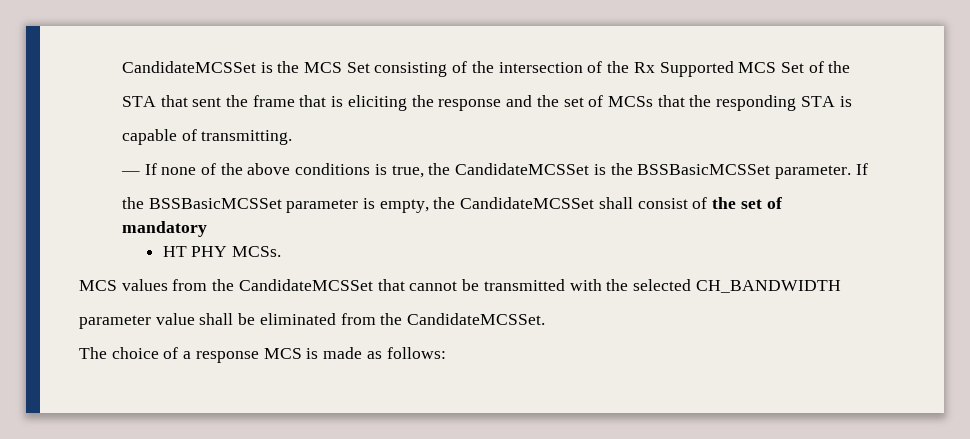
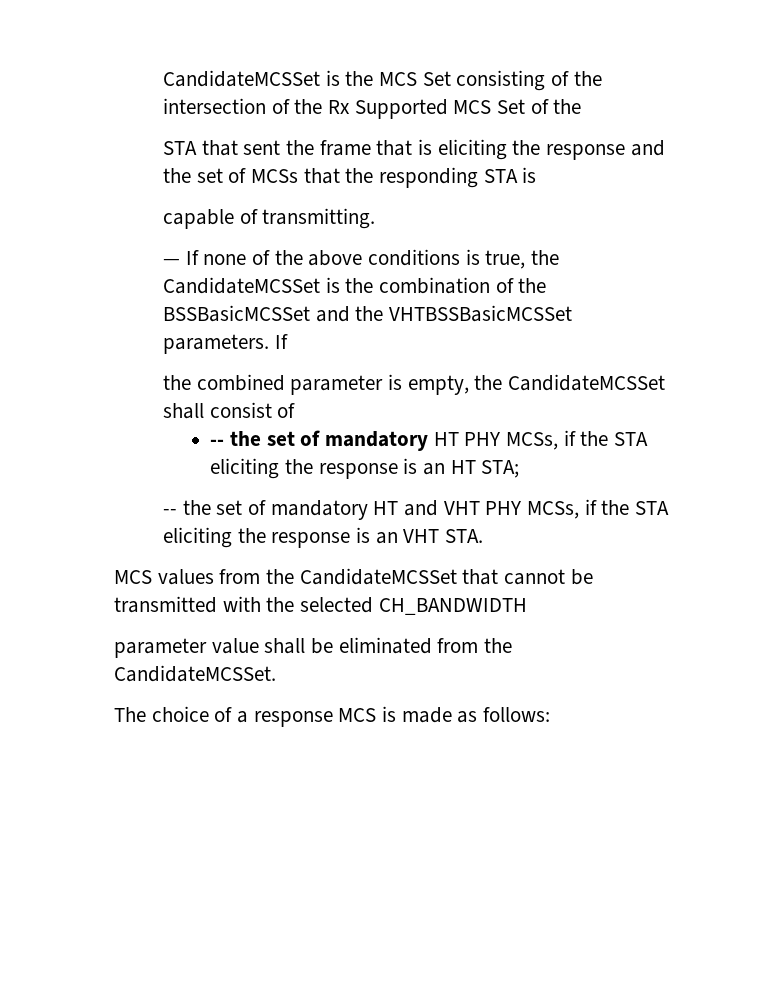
- — If none of the above conditions is true, the CandidateMCSSet is the BSSBasicMCSSet parameter.
+ — If none of the above conditions is true, the CandidateMCSSet is the combination of the BSSBasicMCSSet and the VHTBSSBasicMCSSet parameters.
- the BSSBasicMCSSet parameter is empty, the CandidateMCSSet shall consist of the set of mandatory
- HT PHY MCSs.
+ the combined parameter is empty, the CandidateMCSSet shall consist of
+ -- the set of mandatory HT PHY MCSs, if the STA eliciting the response is an HT STA;
+ -- the set of mandatory HT and VHT PHY MCSs, if the STA eliciting the response is an VHT STA.

